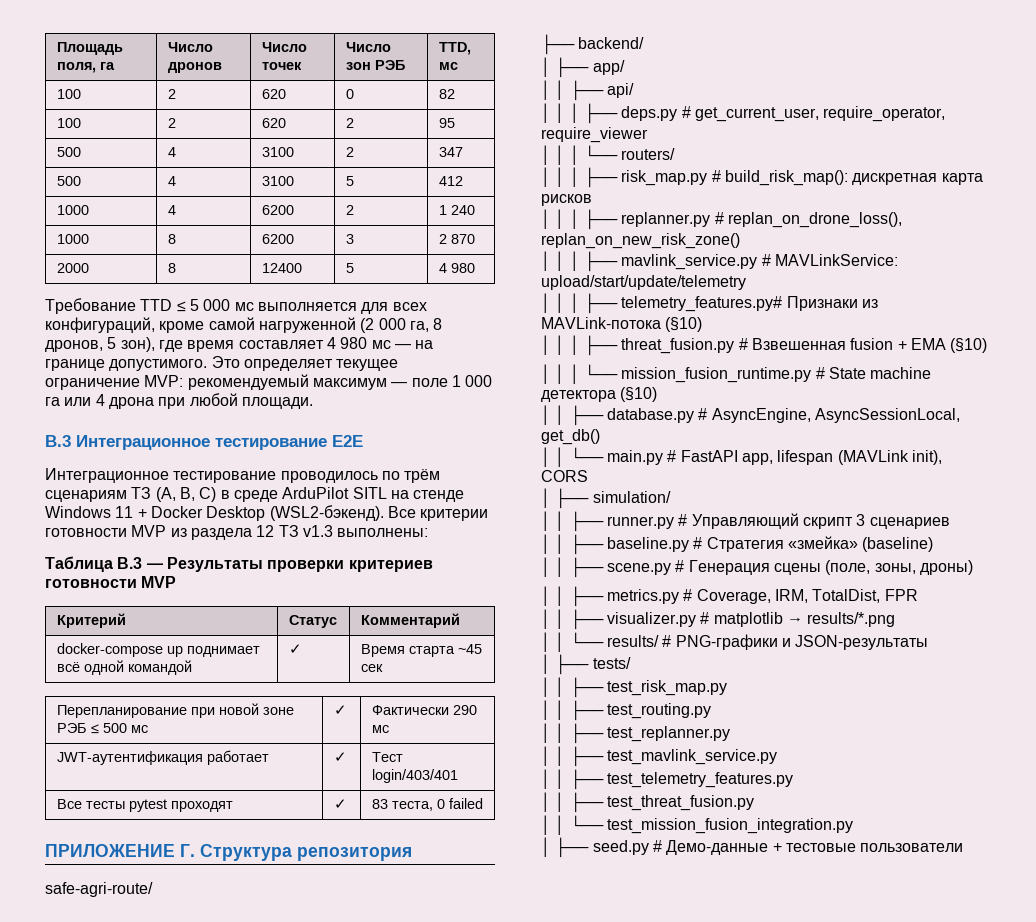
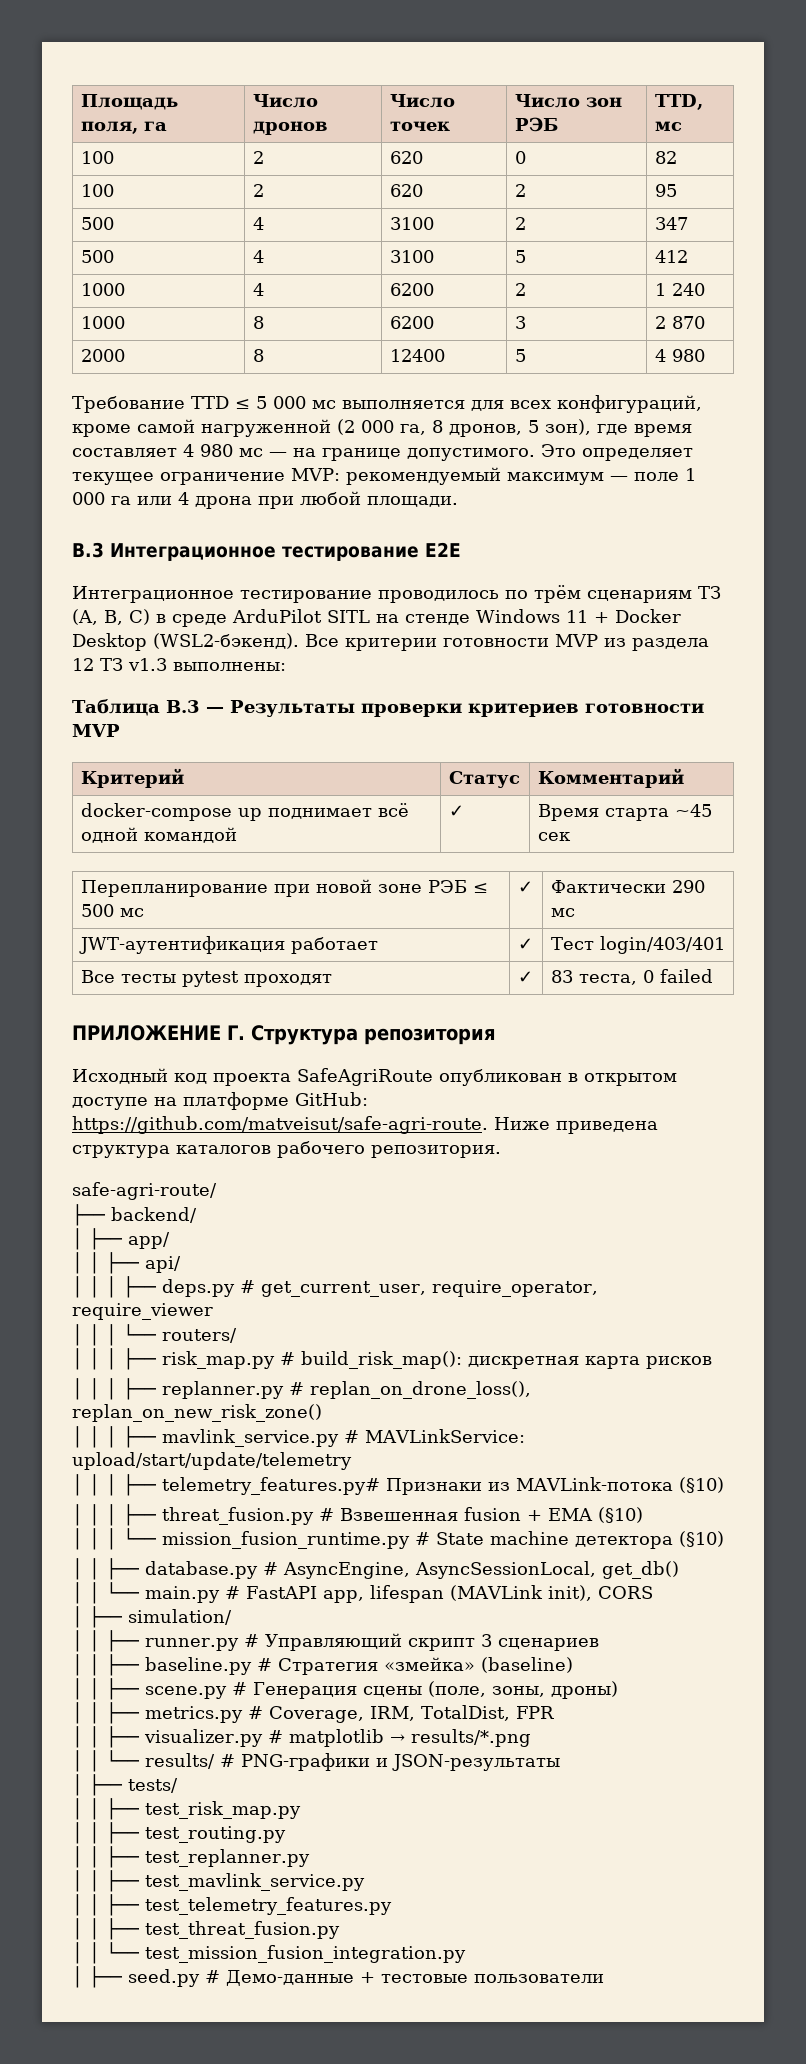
+ Исходный код проекта SafeAgriRoute опубликован в открытом доступе на платформе GitHub: https://github.com/matveisut/safe-agri-route. Ниже приведена структура каталогов рабочего репозитория.

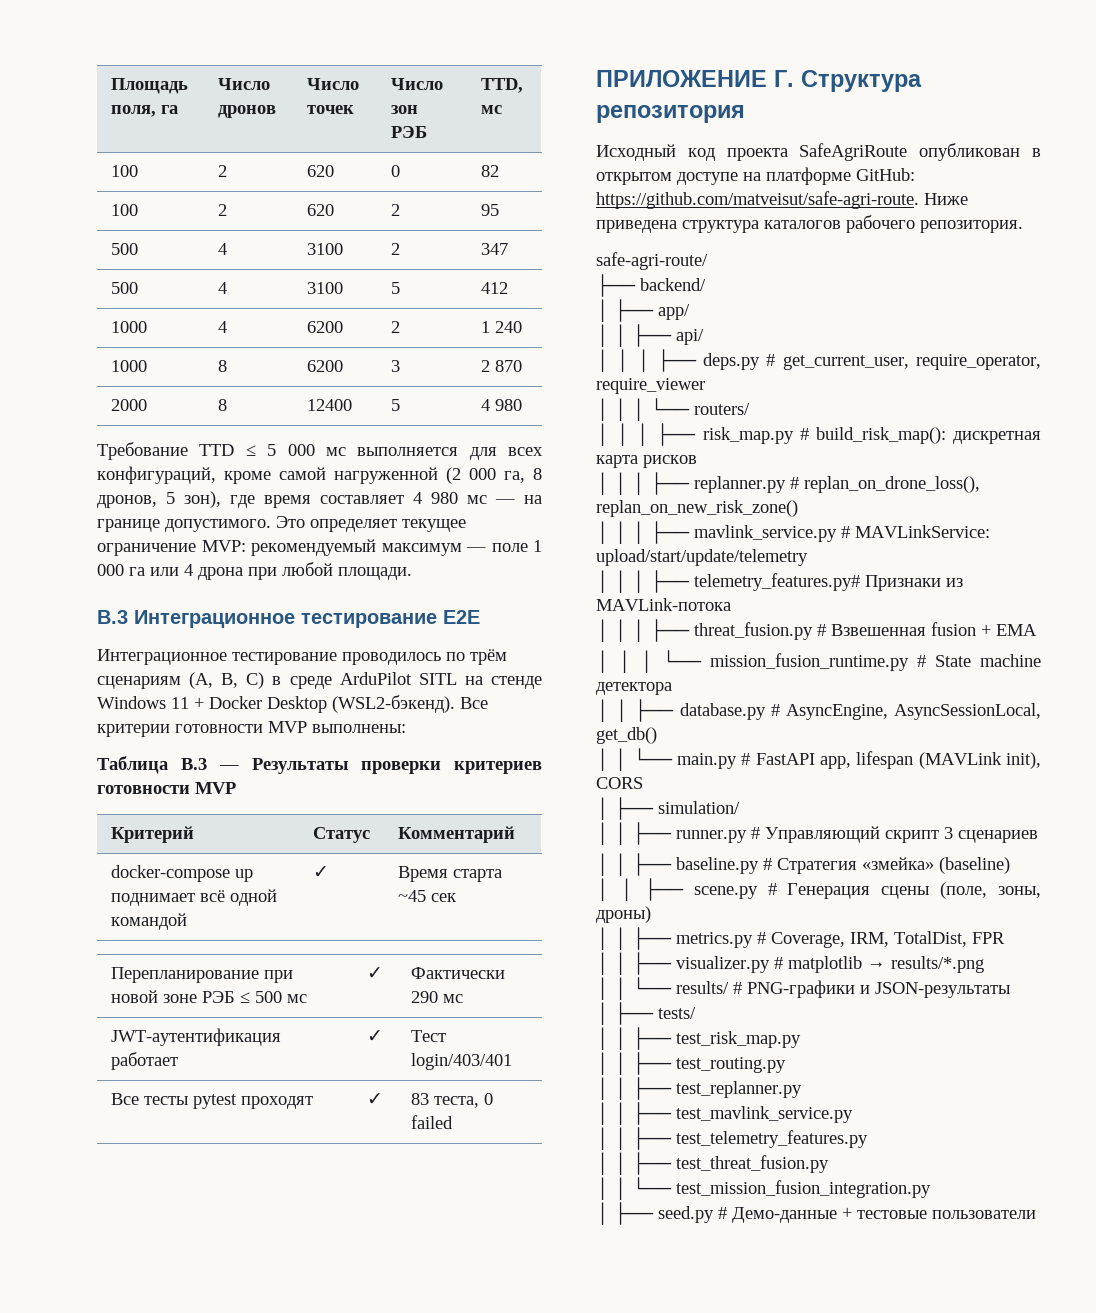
- Интеграционное тестирование проводилось по трём сценариям ТЗ (A, B, C) в среде ArduPilot SITL на стенде Windows 11 + Docker Desktop (WSL2-бэкенд).
+ Интеграционное тестирование проводилось по трём сценариям (A, B, C) в среде ArduPilot SITL на стенде Windows 11 + Docker Desktop (WSL2-бэкенд).
- Все критерии готовности MVP из раздела 12 ТЗ v1.3 выполнены:
+ Все критерии готовности MVP выполнены:
- │ │ │ ├── telemetry_features.py# Признаки из MAVLink-потока (§10)
+ │ │ │ ├── telemetry_features.py# Признаки из MAVLink-потока
- │ │ │ ├── threat_fusion.py # Взвешенная fusion + EMA (§10)
+ │ │ │ ├── threat_fusion.py # Взвешенная fusion + EMA
- │ │ │ └── mission_fusion_runtime.py # State machine детектора (§10)
+ │ │ │ └── mission_fusion_runtime.py # State machine детектора

